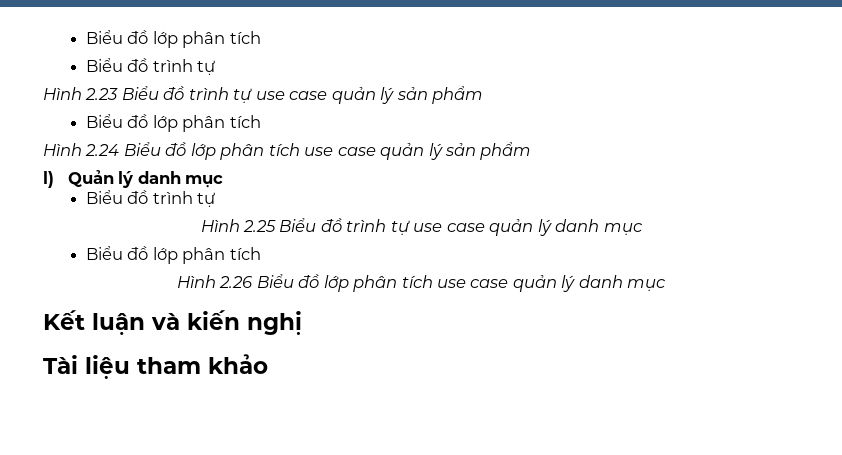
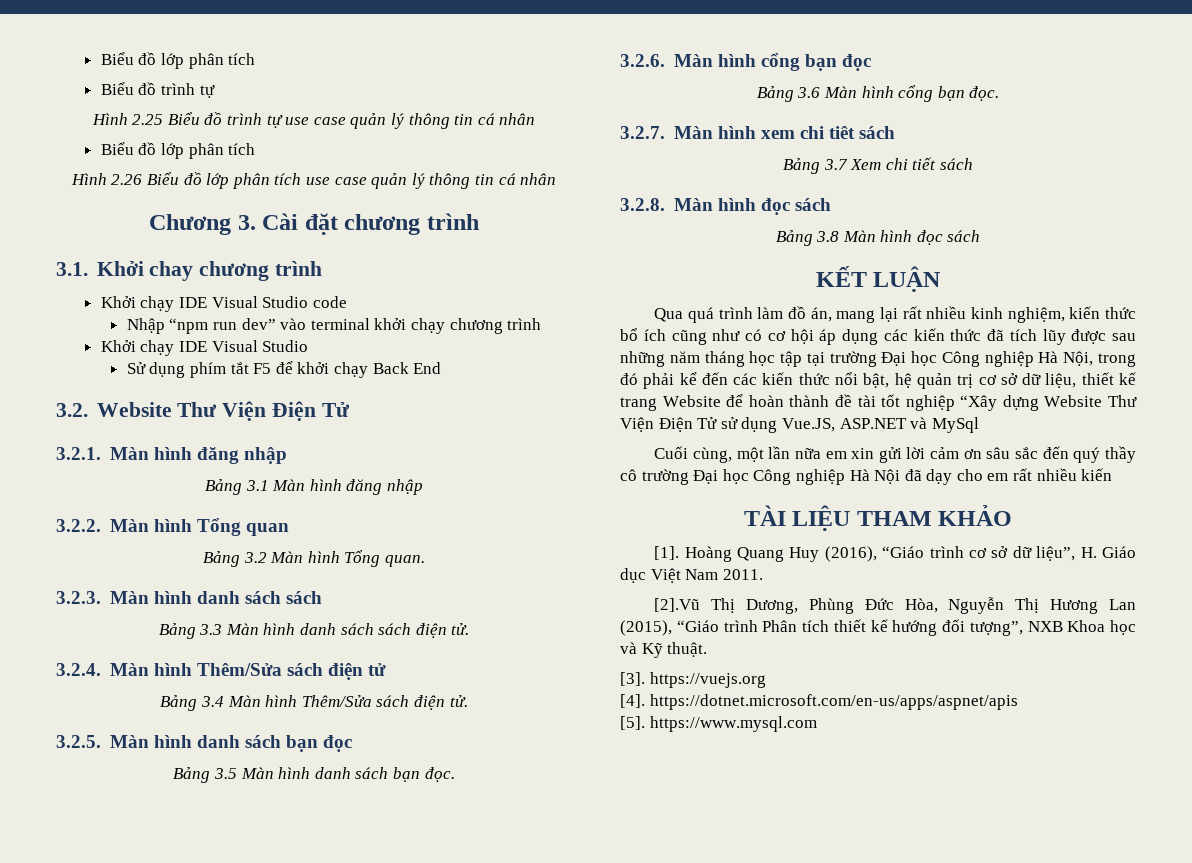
- Hình 2.23 Biểu đồ trình tự use case quản lý sản phẩm
- Biểu đồ lớp phân tích
- Hình 2.24 Biểu đồ lớp phân tích use case quản lý sản phẩm
- l) Quản lý danh mục
- Biểu đồ trình tự
- Hình 2.25 Biểu đồ trình tự use case quản lý danh mục
+ Hình 2.25 Biểu đồ trình tự use case quản lý thông tin cá nhân
- Hình 2.26 Biểu đồ lớp phân tích use case quản lý danh mục
- Kết luận và kiến nghị
- Tài liệu tham khảo
+ Hình 2.26 Biểu đồ lớp phân tích use case quản lý thông tin cá nhân
+ Chương 3. Cài đặt chương trình
+ 3.1. Khởi chay chương trình
+ Khởi chạy IDE Visual Studio code
+ Nhập “npm run dev” vào terminal khởi chạy chương trình
+ Khởi chạy IDE Visual Studio
+ Sử dụng phím tắt F5 để khởi chạy Back End
+ 3.2. Website Thư Viện Điện Tử
+ 3.2.1. Màn hình đăng nhập
+ Bảng 3.1 Màn hình đăng nhập
+ 3.2.2. Màn hình Tổng quan
+ Bảng 3.2 Màn hình Tổng quan.
+ 3.2.3. Màn hình danh sách sách
+ Bảng 3.3 Màn hình danh sách sách điện tử.
+ 3.2.4. Màn hình Thêm/Sửa sách điện tử
+ Bảng 3.4 Màn hình Thêm/Sửa sách điện tử.
+ 3.2.5. Màn hình danh sách bạn đọc
+ Bảng 3.5 Màn hình danh sách bạn đọc.
+ 3.2.6. Màn hình cổng bạn đọc
+ Bảng 3.6 Màn hình cổng bạn đọc.
+ 3.2.7. Màn hình xem chi tiêt sách
+ Bảng 3.7 Xem chi tiết sách
+ 3.2.8. Màn hình đọc sách
+ Bảng 3.8 Màn hình đọc sách
+ KẾT LUẬN
+ Qua quá trình làm đồ án, mang lại rất nhiều kinh nghiệm, kiến thức bổ ích cũng như có cơ hội áp dụng các kiến thức đã tích lũy được sau những năm tháng học tập tại trường Đại học Công nghiệp Hà Nội, trong đó phải kể đến các kiến thức nổi bật, hệ quản trị cơ sở dữ liệu, thiết kế trang Website để hoàn thành đề tài tốt nghiệp “Xây dựng Website Thư Viện Điện Tử sử dụng Vue.JS, ASP.NET và MySql
+ Cuối cùng, một lần nữa em xin gửi lời cảm ơn sâu sắc đến quý thầy cô trường Đại học Công nghiệp Hà Nội đã dạy cho em rất nhiều kiến
+ TÀI LIỆU THAM KHẢO
+ [1]. Hoàng Quang Huy (2016), “Giáo trình cơ sở dữ liệu”, H. Giáo dục Việt Nam 2011.
+ [2].Vũ Thị Dương, Phùng Đức Hòa, Nguyễn Thị Hương Lan (2015), “Giáo trình Phân tích thiết kế hướng đối tượng”, NXB Khoa học và Kỹ thuật.
+ [3]. https://vuejs.org
+ [4]. https://dotnet.microsoft.com/en-us/apps/aspnet/apis
+ [5]. https://www.mysql.com

